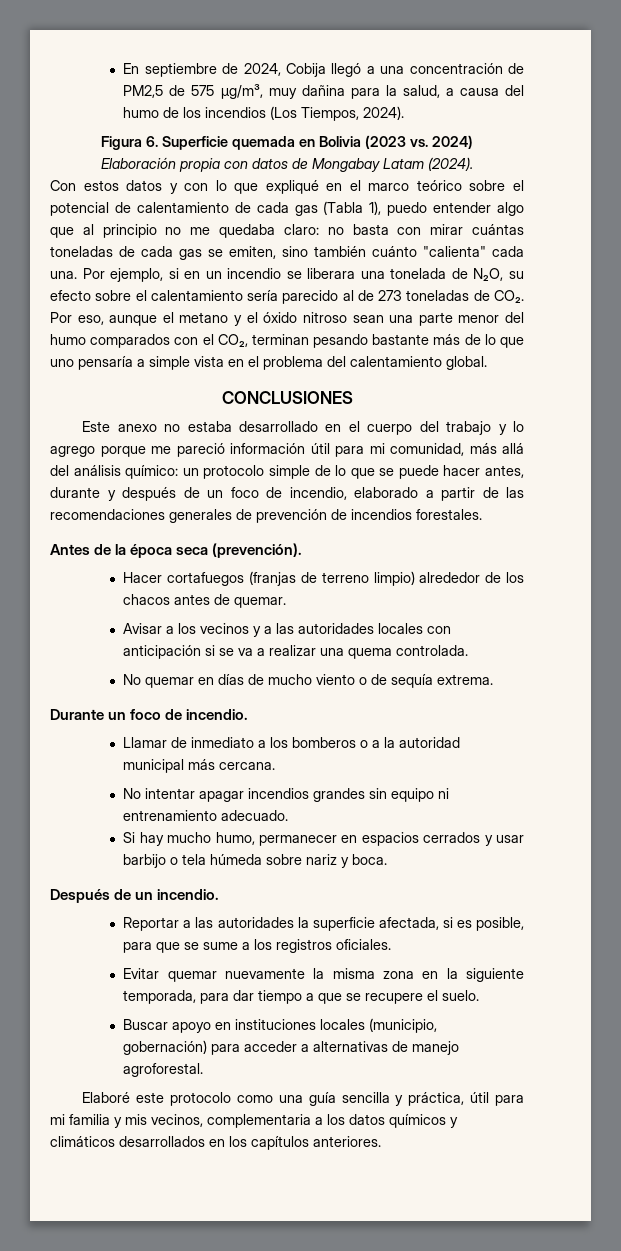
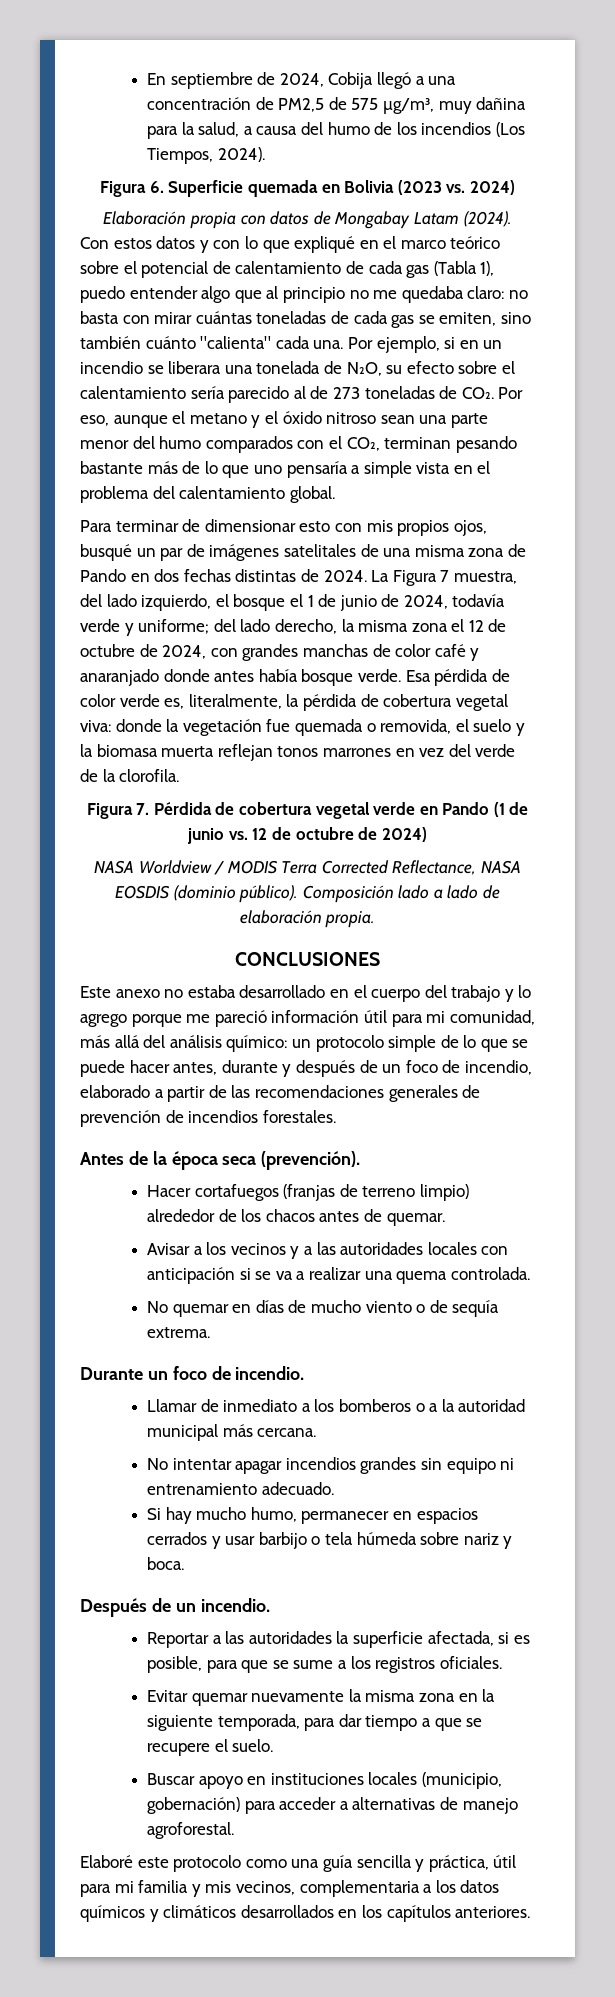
+ Para terminar de dimensionar esto con mis propios ojos, busqué un par de imágenes satelitales de una misma zona de Pando en dos fechas distintas de 2024. La Figura 7 muestra, del lado izquierdo, el bosque el 1 de junio de 2024, todavía verde y uniforme; del lado derecho, la misma zona el 12 de octubre de 2024, con grandes manchas de color café y anaranjado donde antes había bosque verde. Esa pérdida de color verde es, literalmente, la pérdida de cobertura vegetal viva: donde la vegetación fue quemada o removida, el suelo y la biomasa muerta reflejan tonos marrones en vez del verde de la clorofila.
+ Figura 7. Pérdida de cobertura vegetal verde en Pando (1 de junio vs. 12 de octubre de 2024)
+ NASA Worldview / MODIS Terra Corrected Reflectance, NASA EOSDIS (dominio público). Composición lado a lado de elaboración propia.

